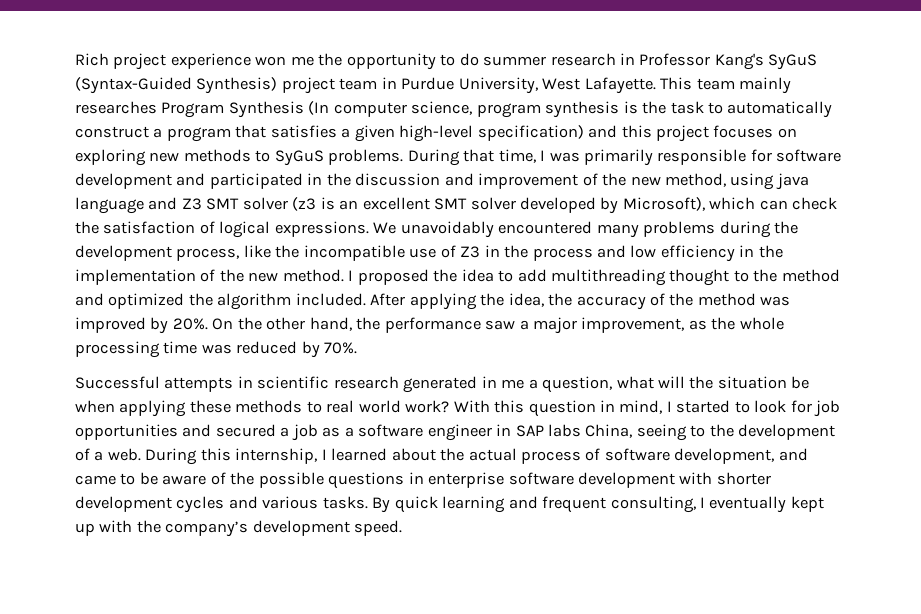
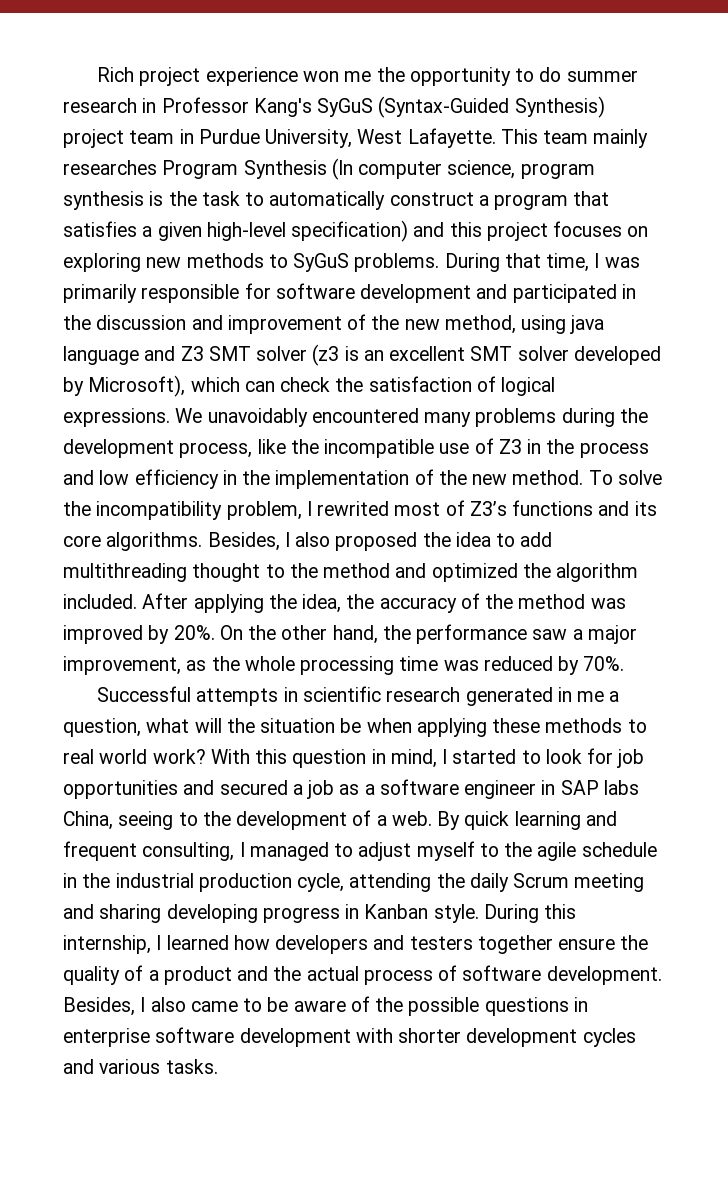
- I proposed the idea to add multithreading thought to the method and optimized the algorithm included.
+ To solve the incompatibility problem, I rewrited most of Z3’s functions and its core algorithms. Besides, I also proposed the idea to add multithreading thought to the method and optimized the algorithm included.
+ By quick learning and frequent consulting, I managed to adjust myself to the agile schedule in the industrial production cycle, attending the daily Scrum meeting and sharing developing progress in Kanban style.
- During this internship, I learned about the actual process of software development, and came to be aware of the possible questions in enterprise software development with shorter development cycles and various tasks. By quick learning and frequent consulting, I eventually kept up with the company’s development speed.
+ During this internship, I learned how developers and testers together ensure the quality of a product and the actual process of software development. Besides, I also came to be aware of the possible questions in enterprise software development with shorter development cycles and various tasks.

